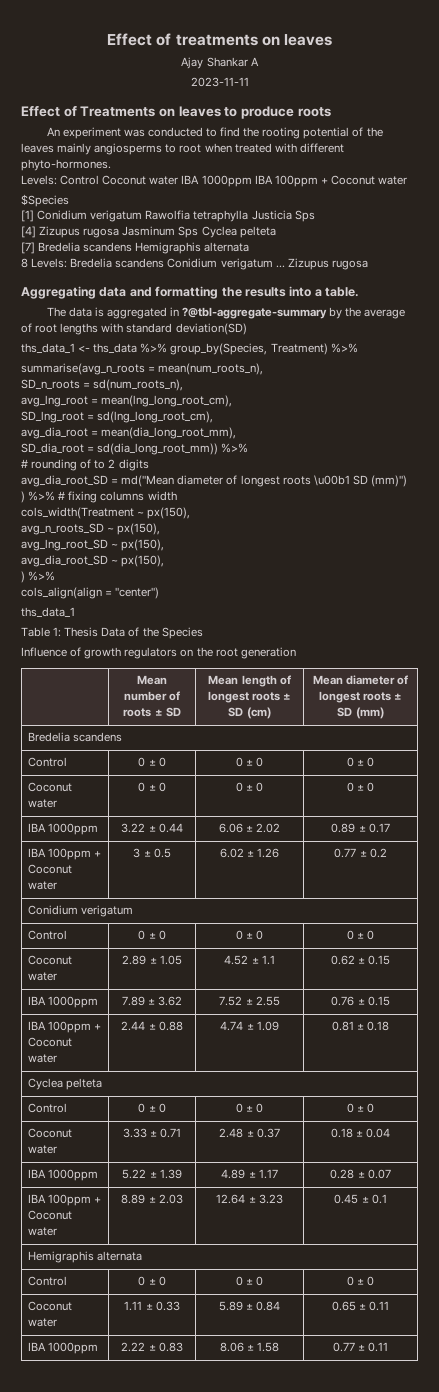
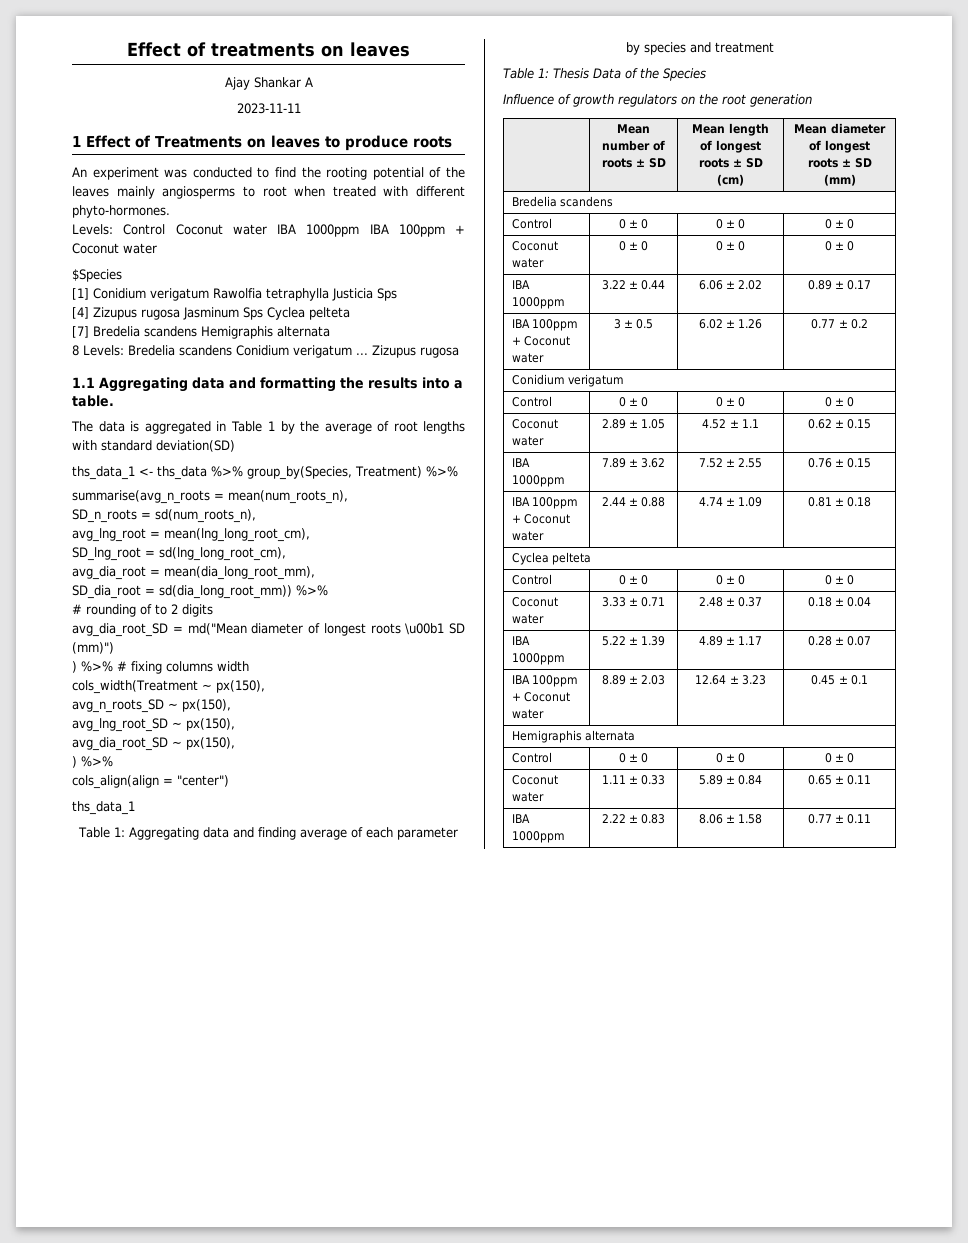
- Effect of Treatments on leaves to produce roots
+ 1 Effect of Treatments on leaves to produce roots
- Aggregating data and formatting the results into a table.
+ 1.1 Aggregating data and formatting the results into a table.
- The data is aggregated in ?@tbl-aggregate-summary by the average of root lengths with standard deviation(SD)
+ The data is aggregated in Table 1 by the average of root lengths with standard deviation(SD)
+ Table 1: Aggregating data and finding average of each parameter by species and treatment

